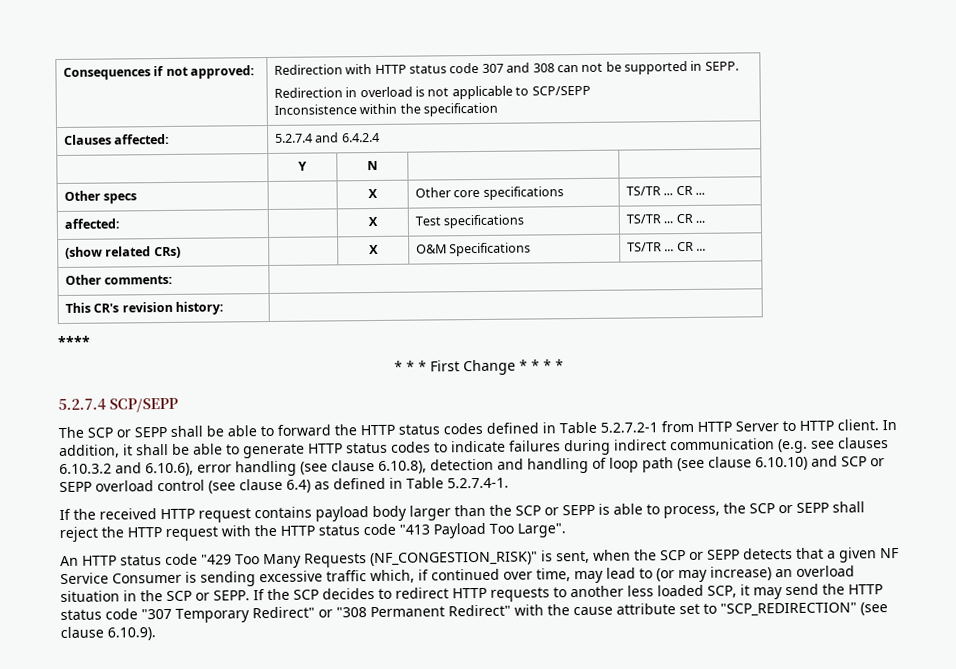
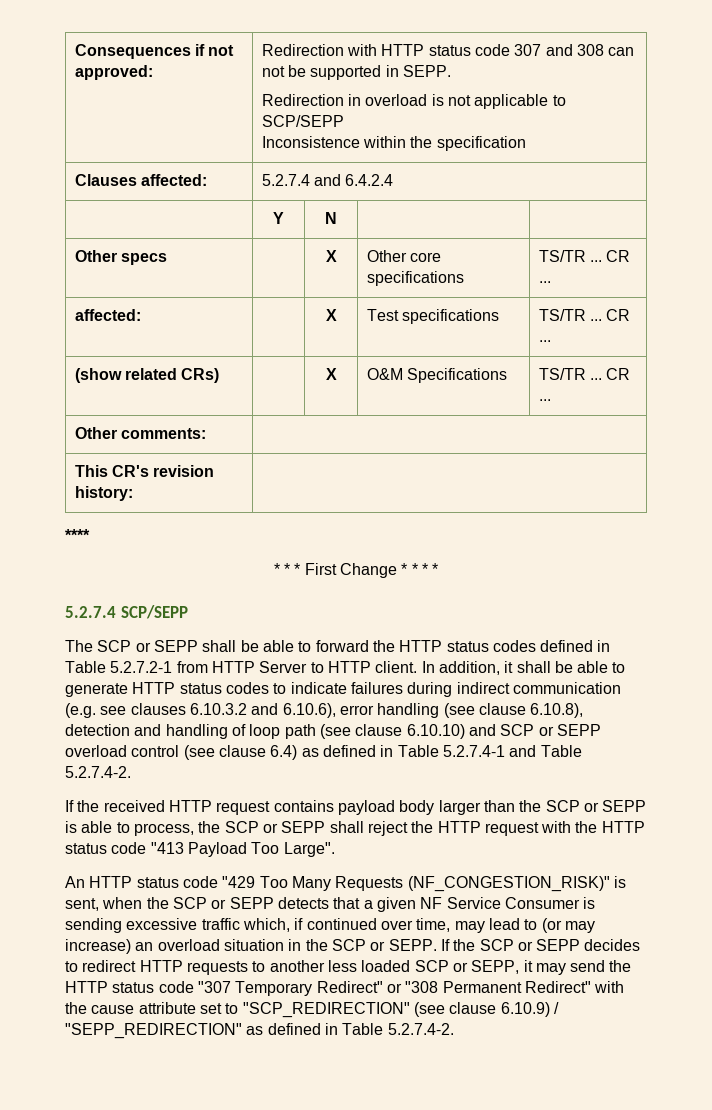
- In addition, it shall be able to generate HTTP status codes to indicate failures during indirect communication (e.g. see clauses 6.10.3.2 and 6.10.6), error handling (see clause 6.10.8), detection and handling of loop path (see clause 6.10.10) and SCP or SEPP overload control (see clause 6.4) as defined in Table 5.2.7.4-1.
+ In addition, it shall be able to generate HTTP status codes to indicate failures during indirect communication (e.g. see clauses 6.10.3.2 and 6.10.6), error handling (see clause 6.10.8), detection and handling of loop path (see clause 6.10.10) and SCP or SEPP overload control (see clause 6.4) as defined in Table 5.2.7.4-1 and Table 5.2.7.4-2.
- If the SCP decides to redirect HTTP requests to another less loaded SCP, it may send the HTTP status code "307 Temporary Redirect" or "308 Permanent Redirect" with the cause attribute set to "SCP_REDIRECTION" (see clause 6.10.9).
+ If the SCP or SEPP decides to redirect HTTP requests to another less loaded SCP or SEPP, it may send the HTTP status code "307 Temporary Redirect" or "308 Permanent Redirect" with the cause attribute set to "SCP_REDIRECTION" (see clause 6.10.9) / "SEPP_REDIRECTION" as defined in Table 5.2.7.4-2.

